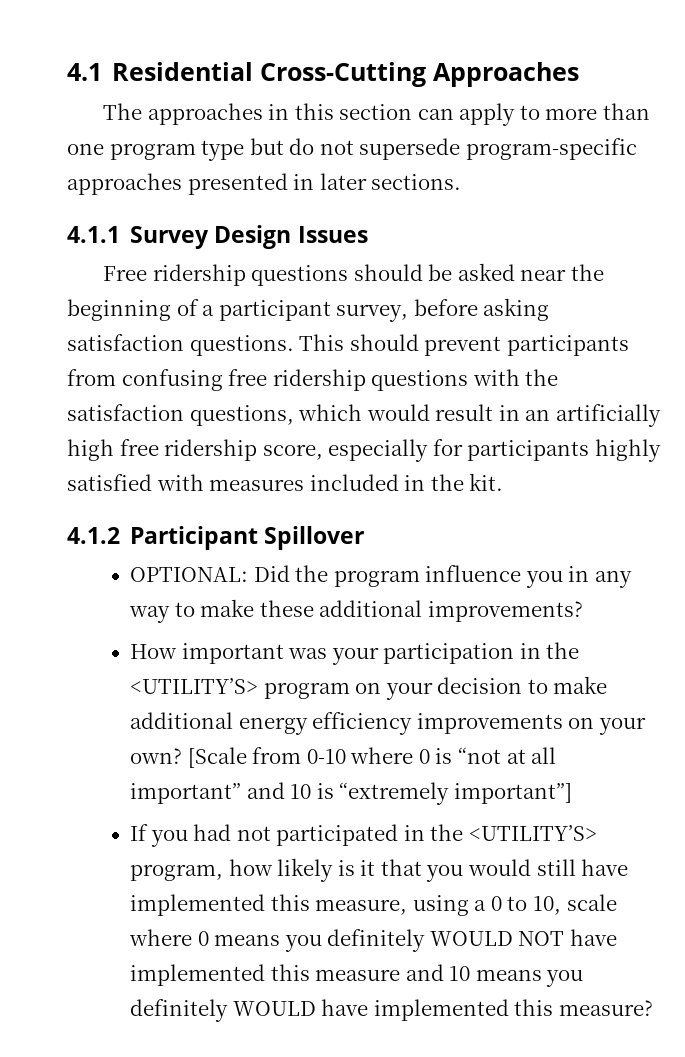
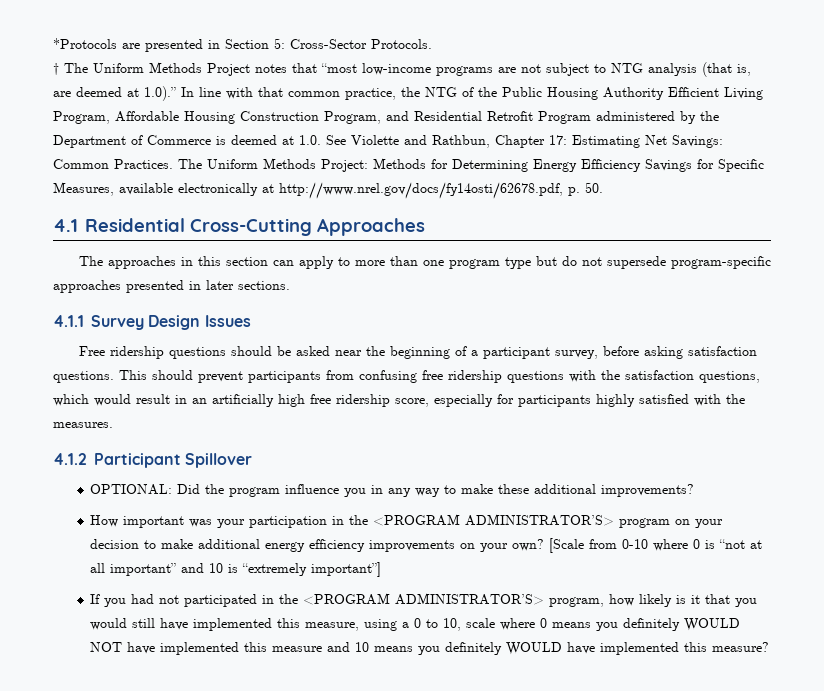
+ *Protocols are presented in Section 5: Cross-Sector Protocols.
+ † The Uniform Methods Project notes that “most low-income programs are not subject to NTG analysis (that is, are deemed at 1.0).” In line with that common practice, the NTG of the Public Housing Authority Efficient Living Program, Affordable Housing Construction Program, and Residential Retrofit Program administered by the Department of Commerce is deemed at 1.0. See Violette and Rathbun, Chapter 17: Estimating Net Savings: Common Practices. The Uniform Methods Project: Methods for Determining Energy Efficiency Savings for Specific Measures, available electronically at http://www.nrel.gov/docs/fy14osti/62678.pdf, p. 50.
- This should prevent participants from confusing free ridership questions with the satisfaction questions, which would result in an artificially high free ridership score, especially for participants highly satisfied with measures included in the kit.
+ This should prevent participants from confusing free ridership questions with the satisfaction questions, which would result in an artificially high free ridership score, especially for participants highly satisfied with the measures.
- How important was your participation in the <UTILITY’S> program on your decision to make additional energy efficiency improvements on your own?
+ How important was your participation in the <PROGRAM ADMINISTRATOR’S> program on your decision to make additional energy efficiency improvements on your own?
- If you had not participated in the <UTILITY’S> program, how likely is it that you would still have implemented this measure, using a 0 to 10, scale where 0 means you definitely WOULD NOT have implemented this measure and 10 means you definitely WOULD have implemented this measure?
+ If you had not participated in the <PROGRAM ADMINISTRATOR’S> program, how likely is it that you would still have implemented this measure, using a 0 to 10, scale where 0 means you definitely WOULD NOT have implemented this measure and 10 means you definitely WOULD have implemented this measure?

